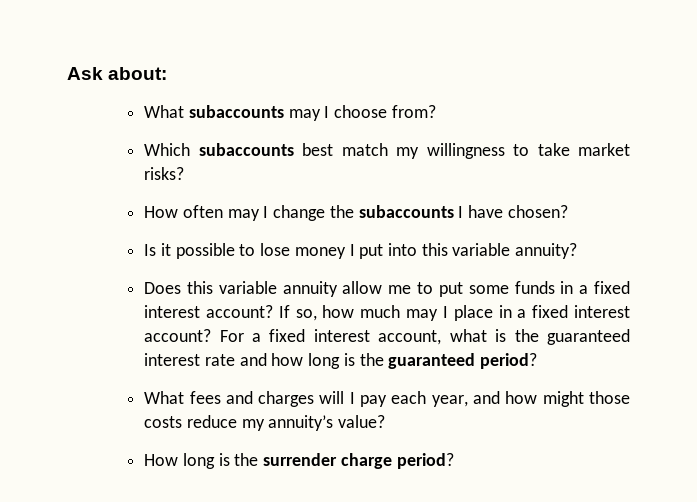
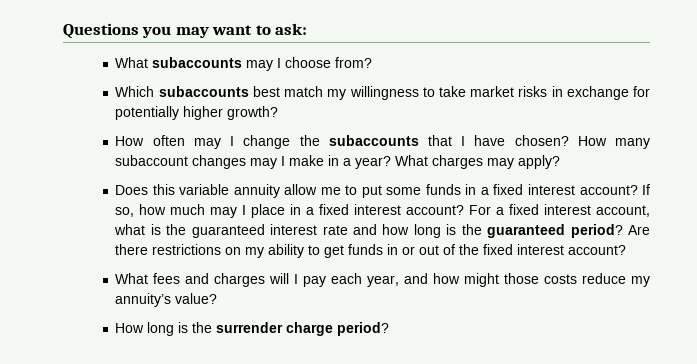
- Ask about:
+ Questions you may want to ask:
- Which subaccounts best match my willingness to take market risks?
+ Which subaccounts best match my willingness to take market risks in exchange for potentially higher growth?
- How often may I change the subaccounts I have chosen?
- Is it possible to lose money I put into this variable annuity?
+ How often may I change the subaccounts that I have chosen? How many subaccount changes may I make in a year? What charges may apply?
+ Are there restrictions on my ability to get funds in or out of the fixed interest account?

